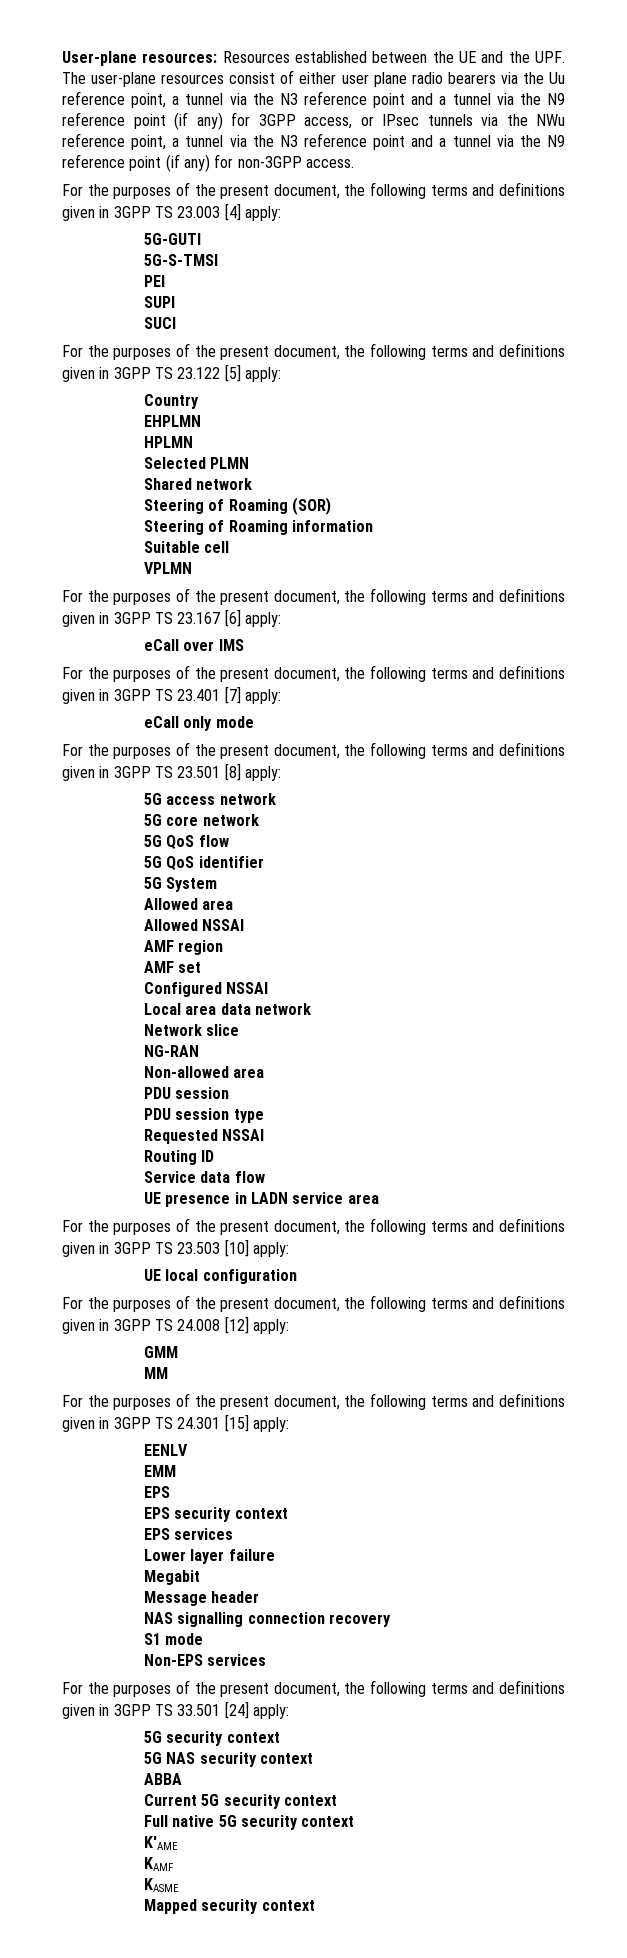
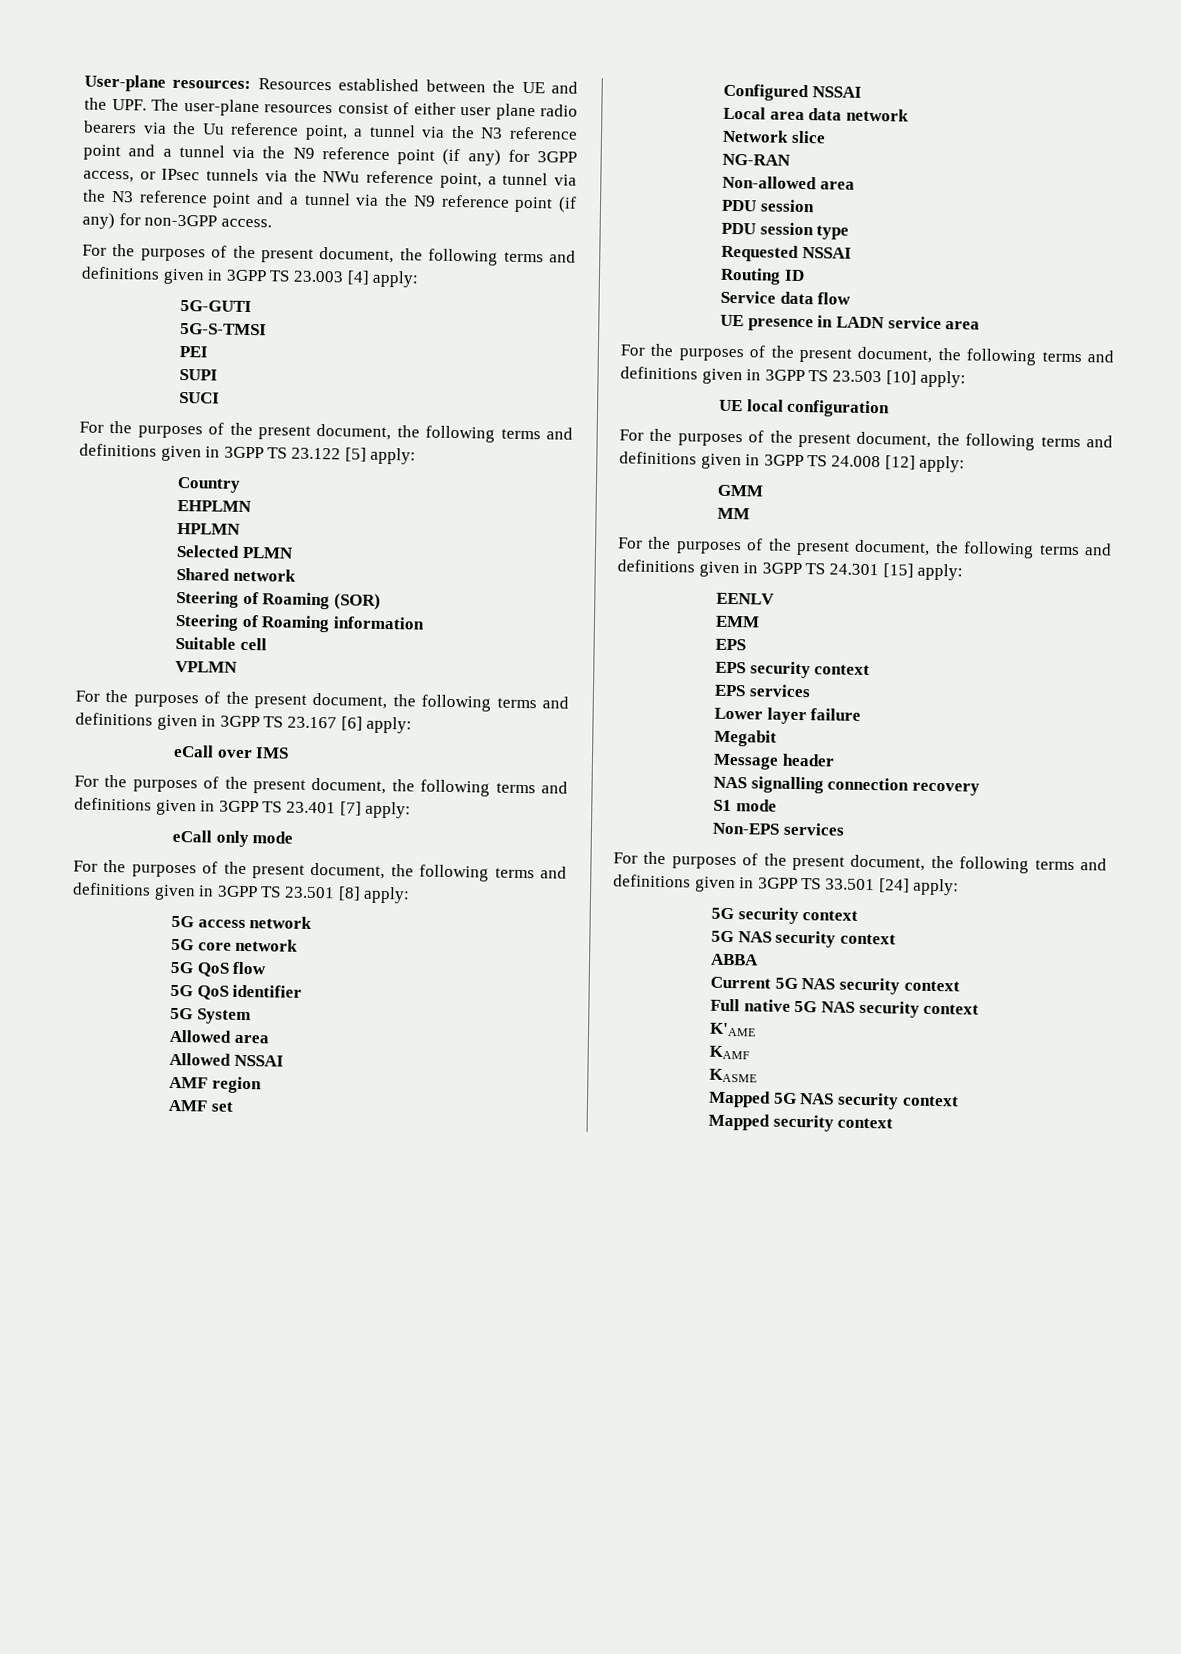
- Current 5G security context
+ Current 5G NAS security context
- Full native 5G security context
+ Full native 5G NAS security context
+ Mapped 5G NAS security context

